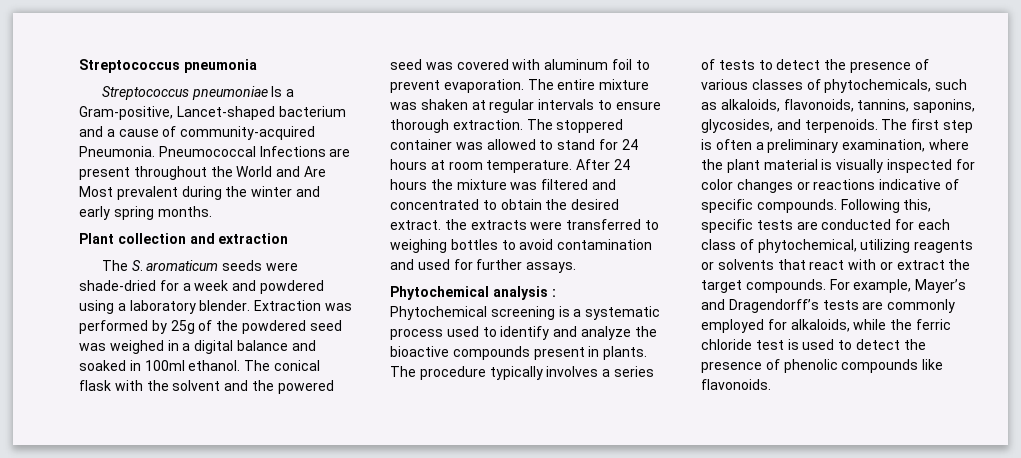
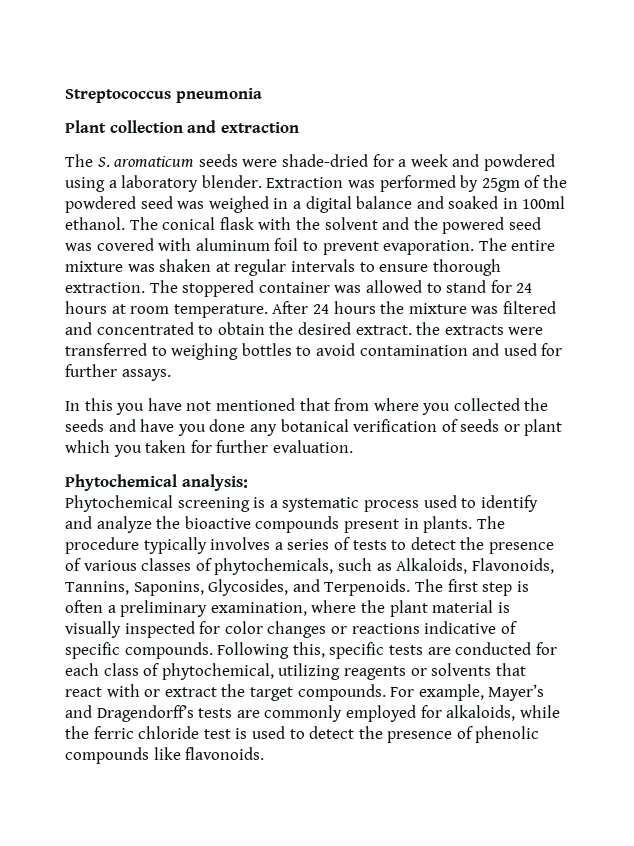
- Streptococcus pneumoniae Is a Gram-positive, Lancet-shaped bacterium and a cause of community-acquired Pneumonia. Pneumococcal Infections are present throughout the World and Are Most prevalent during the winter and early spring months.
- Extraction was performed by 25g of the powdered seed was weighed in a digital balance and soaked in 100ml ethanol.
+ Extraction was performed by 25gm of the powdered seed was weighed in a digital balance and soaked in 100ml ethanol.
- Phytochemical analysis :
+ In this you have not mentioned that from where you collected the seeds and have you done any botanical verification of seeds or plant which you taken for further evaluation.
+ Phytochemical analysis:
- The procedure typically involves a series of tests to detect the presence of various classes of phytochemicals, such as alkaloids, flavonoids, tannins, saponins, glycosides, and terpenoids.
+ The procedure typically involves a series of tests to detect the presence of various classes of phytochemicals, such as Alkaloids, Flavonoids, Tannins, Saponins, Glycosides, and Terpenoids.

